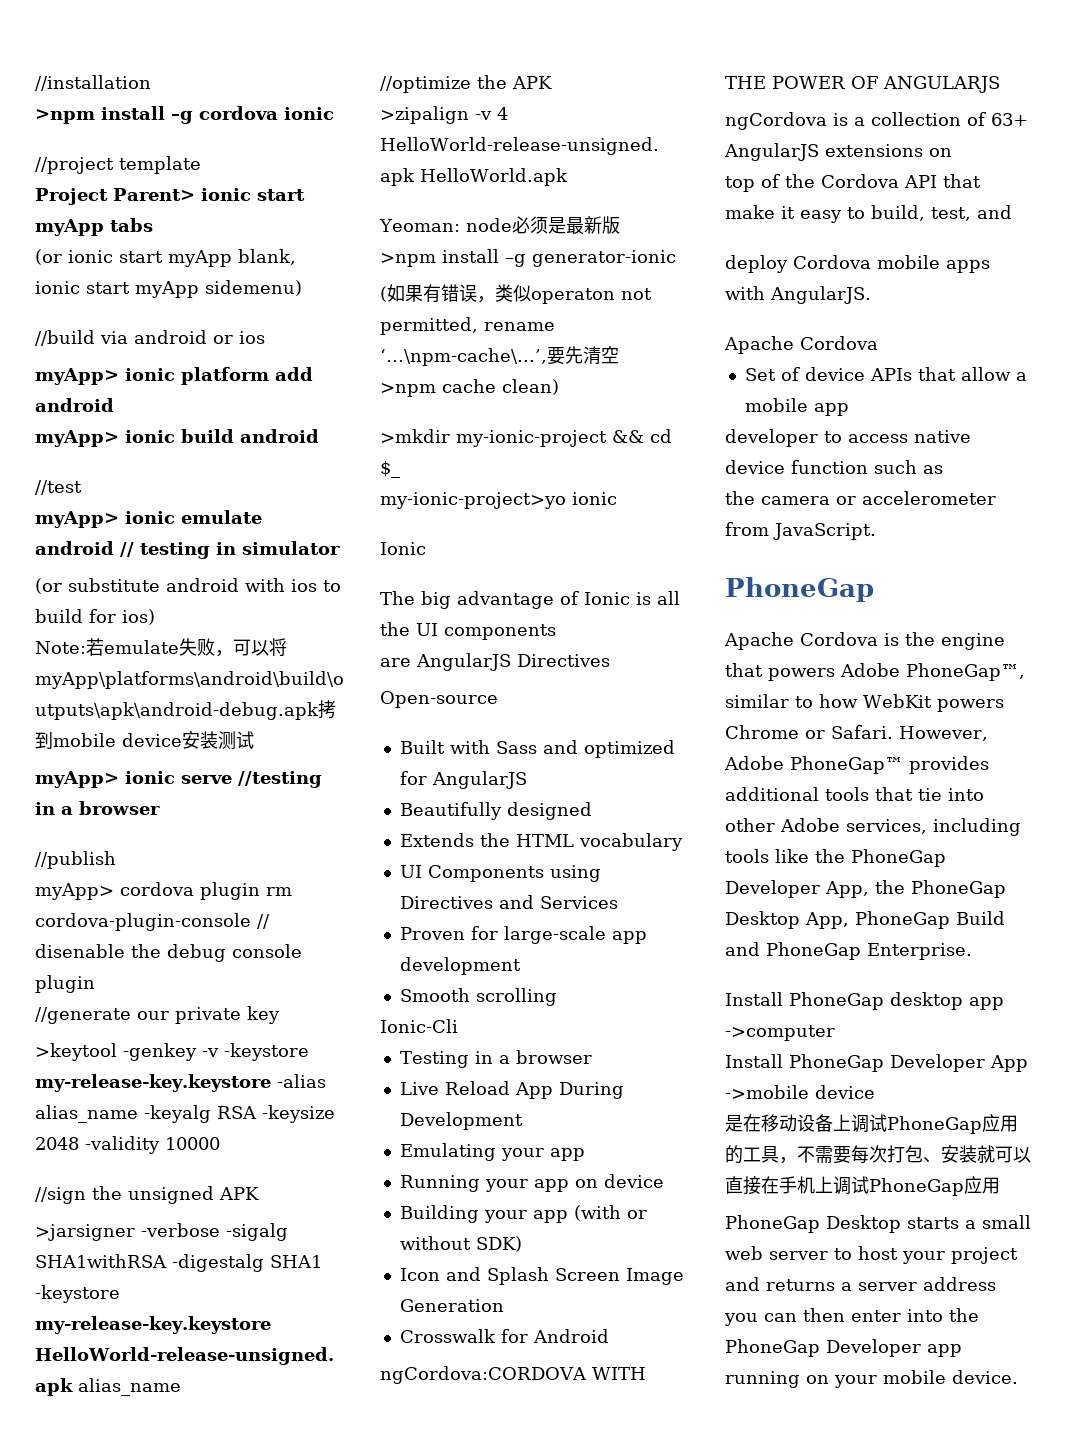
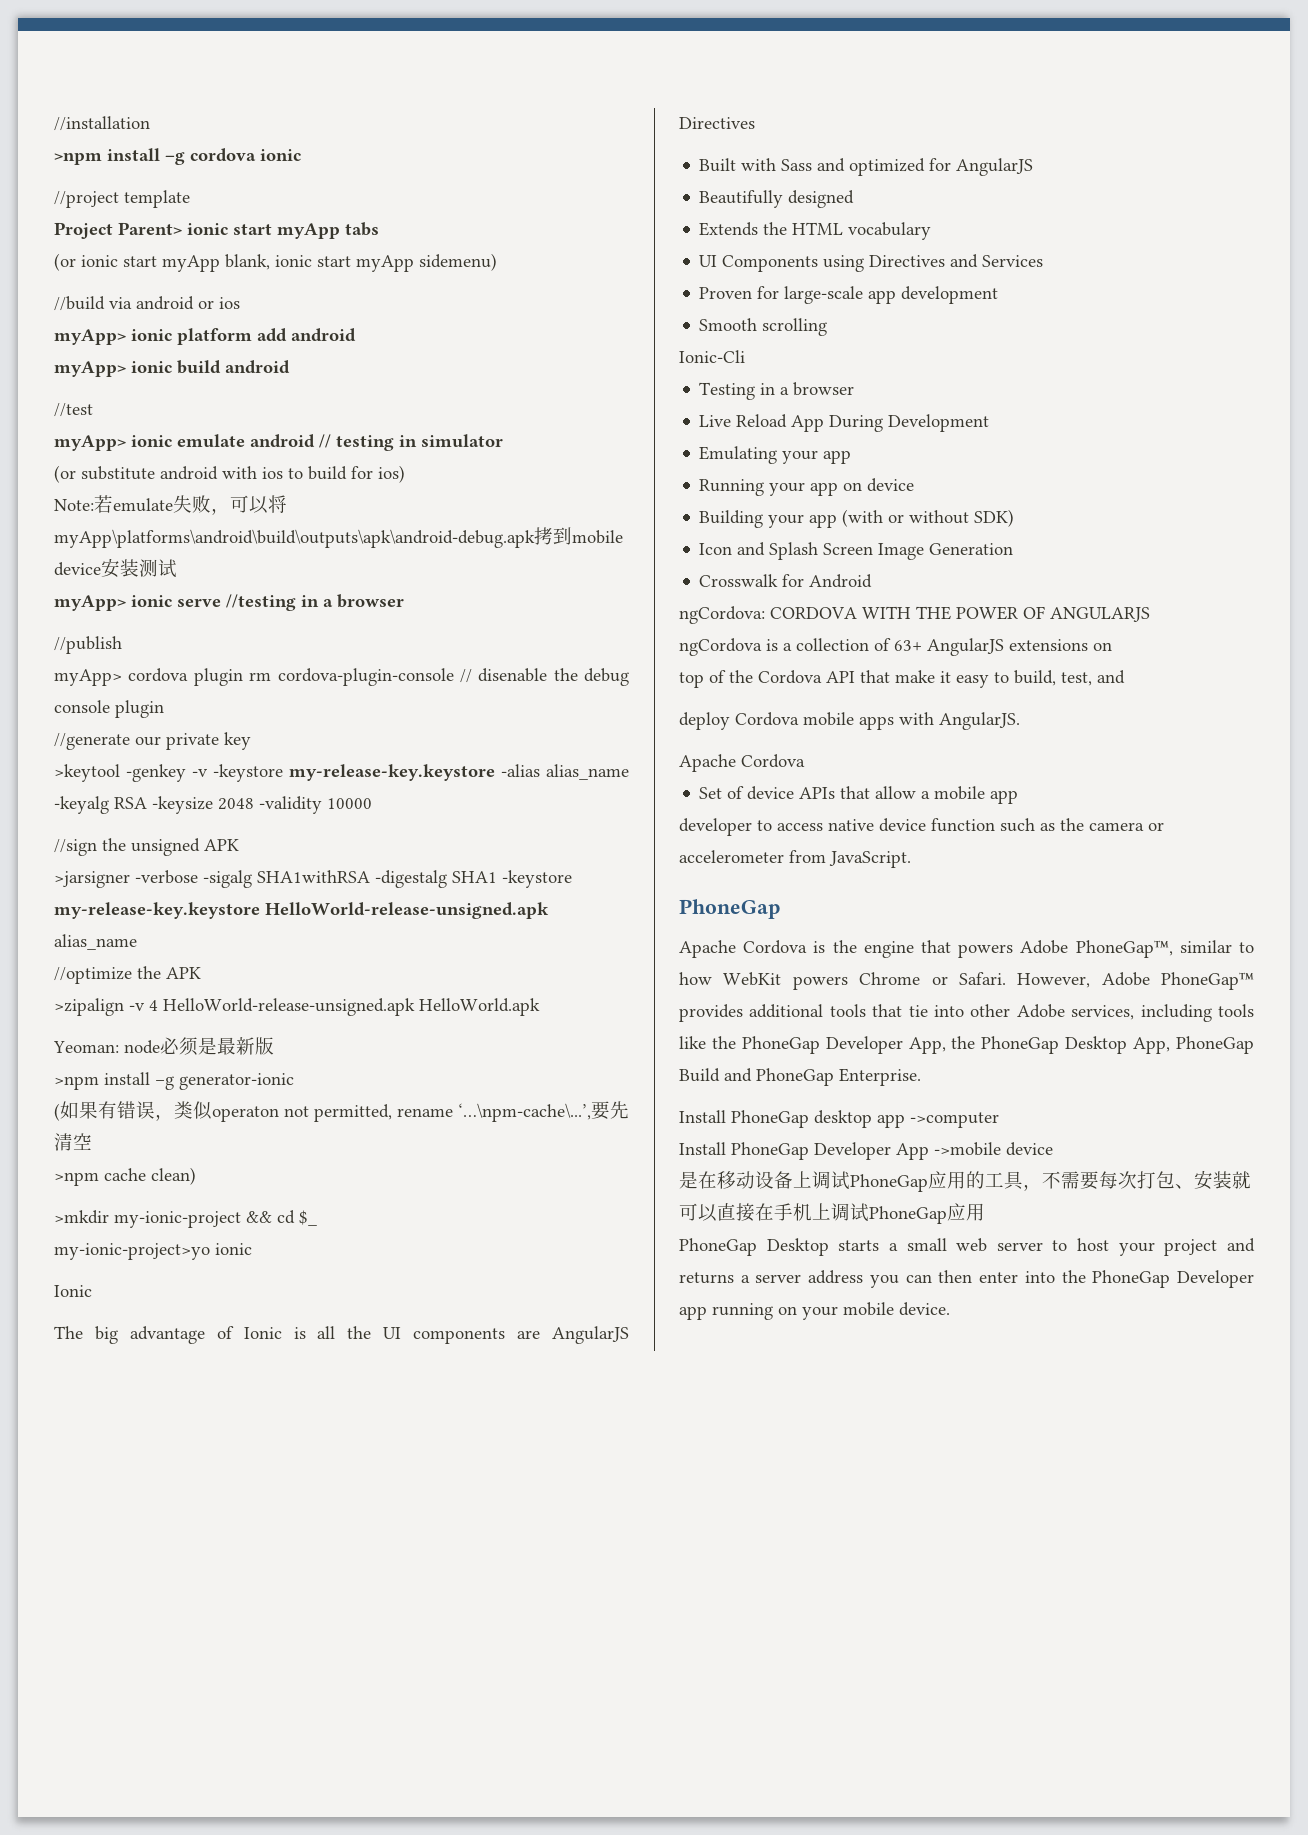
- The big advantage of Ionic is all the UI components
- are AngularJS Directives
+ The big advantage of Ionic is all the UI components are AngularJS Directives
- Open-source
- ngCordova:CORDOVA WITH THE POWER OF ANGULARJS
+ ngCordova: CORDOVA WITH THE POWER OF ANGULARJS
- developer to access native device function such as
- the camera or accelerometer from JavaScript.
+ developer to access native device function such as the camera or accelerometer from JavaScript.

